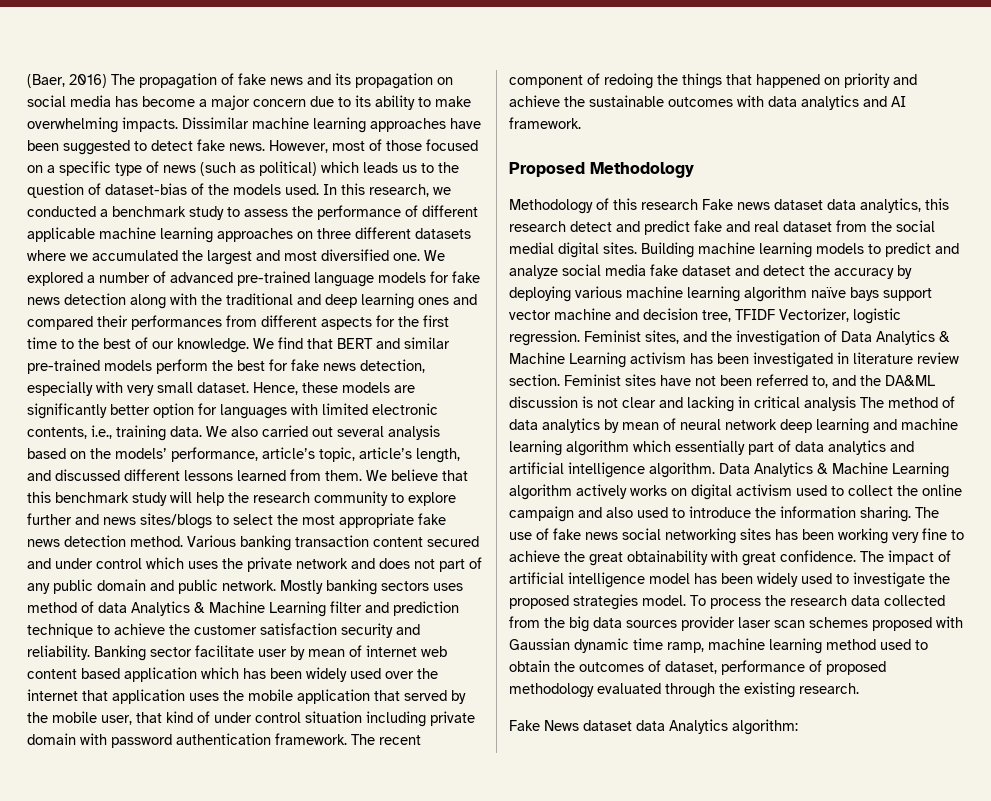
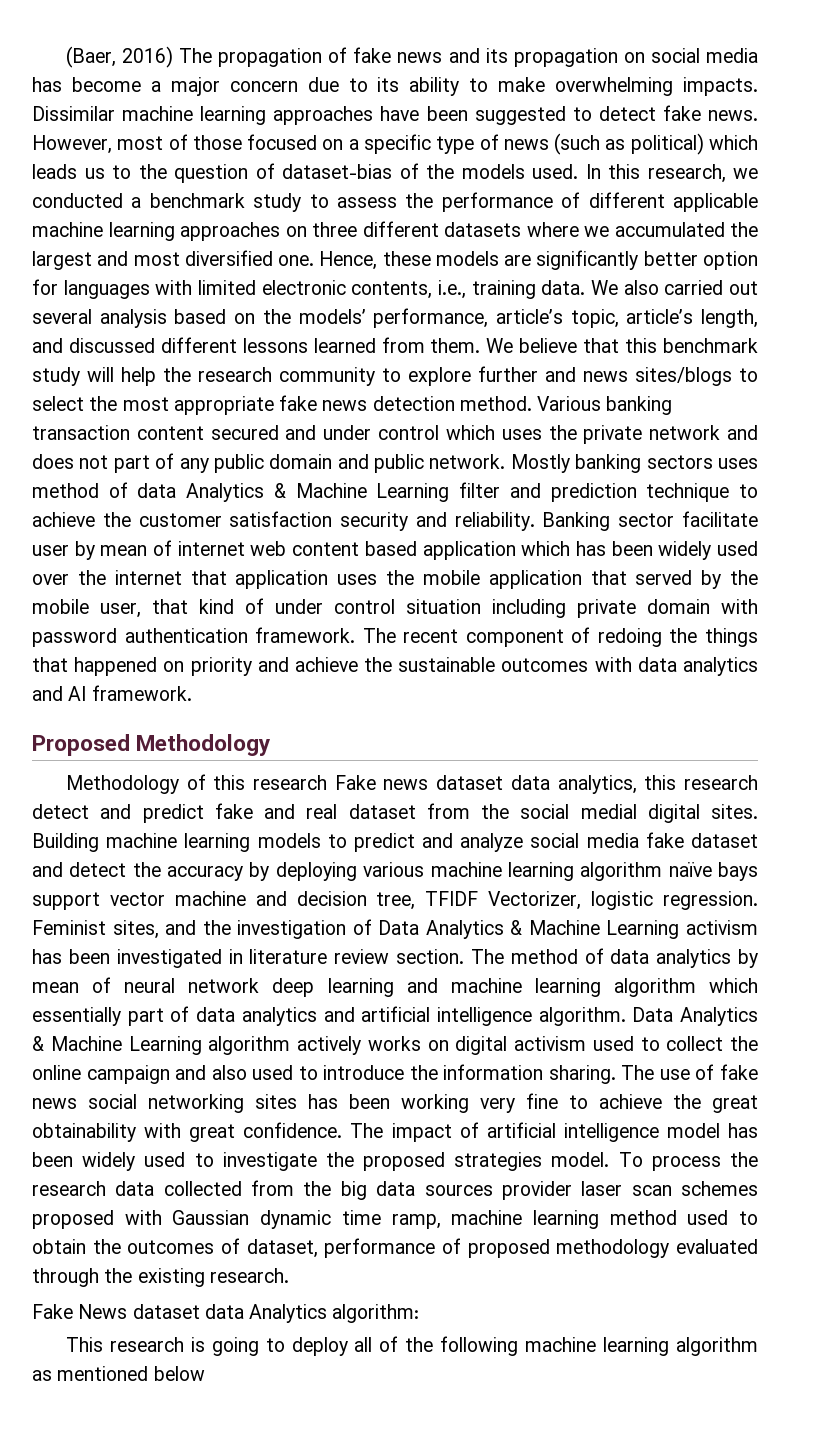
- We explored a number of advanced pre-trained language models for fake news detection along with the traditional and deep learning ones and compared their performances from different aspects for the first time to the best of our knowledge. We find that BERT and similar pre-trained models perform the best for fake news detection, especially with very small dataset.
- Feminist sites have not been referred to, and the DA&ML discussion is not clear and lacking in critical analysis The method of data analytics by mean of neural network deep learning and machine learning algorithm which essentially part of data analytics and artificial intelligence algorithm.
+ The method of data analytics by mean of neural network deep learning and machine learning algorithm which essentially part of data analytics and artificial intelligence algorithm.
+ This research is going to deploy all of the following machine learning algorithm as mentioned below

